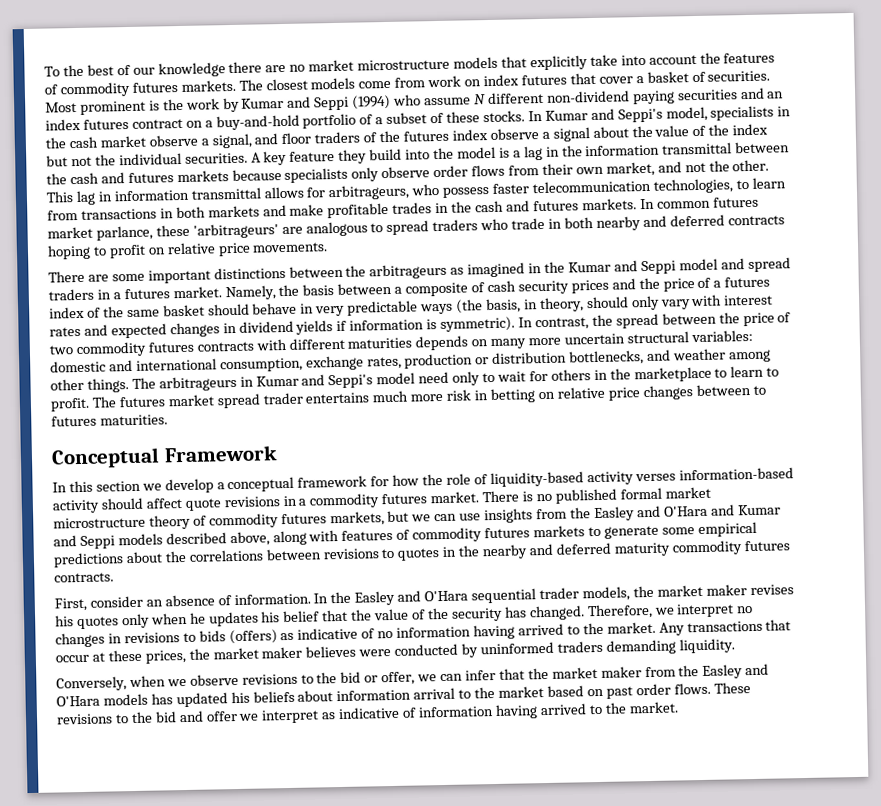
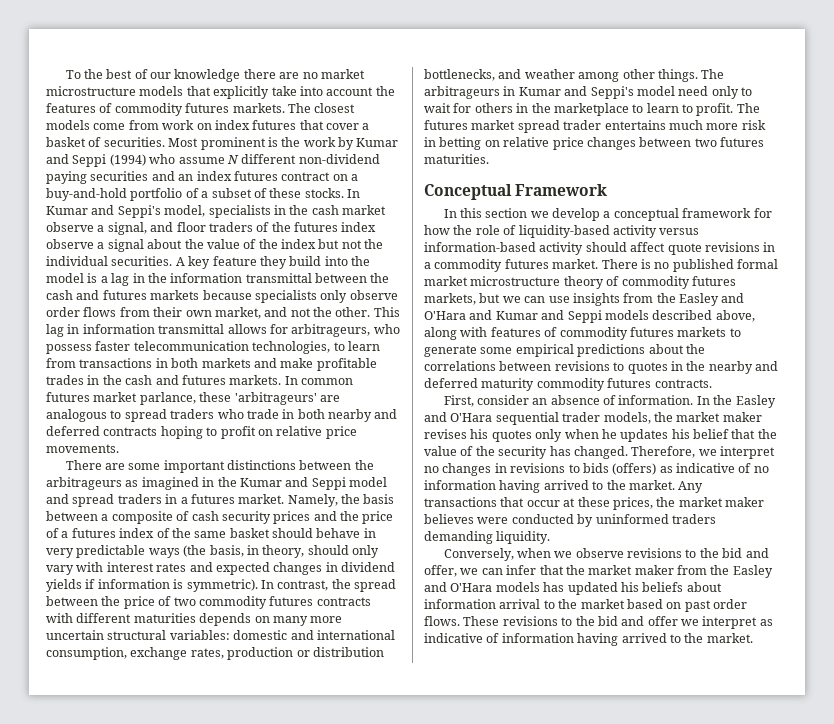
- The futures market spread trader entertains much more risk in betting on relative price changes between to futures maturities.
+ The futures market spread trader entertains much more risk in betting on relative price changes between two futures maturities.
- In this section we develop a conceptual framework for how the role of liquidity-based activity verses information-based activity should affect quote revisions in a commodity futures market.
+ In this section we develop a conceptual framework for how the role of liquidity-based activity versus information-based activity should affect quote revisions in a commodity futures market.
- Conversely, when we observe revisions to the bid or offer, we can infer that the market maker from the Easley and O'Hara models has updated his beliefs about information arrival to the market based on past order flows.
+ Conversely, when we observe revisions to the bid and offer, we can infer that the market maker from the Easley and O'Hara models has updated his beliefs about information arrival to the market based on past order flows.

